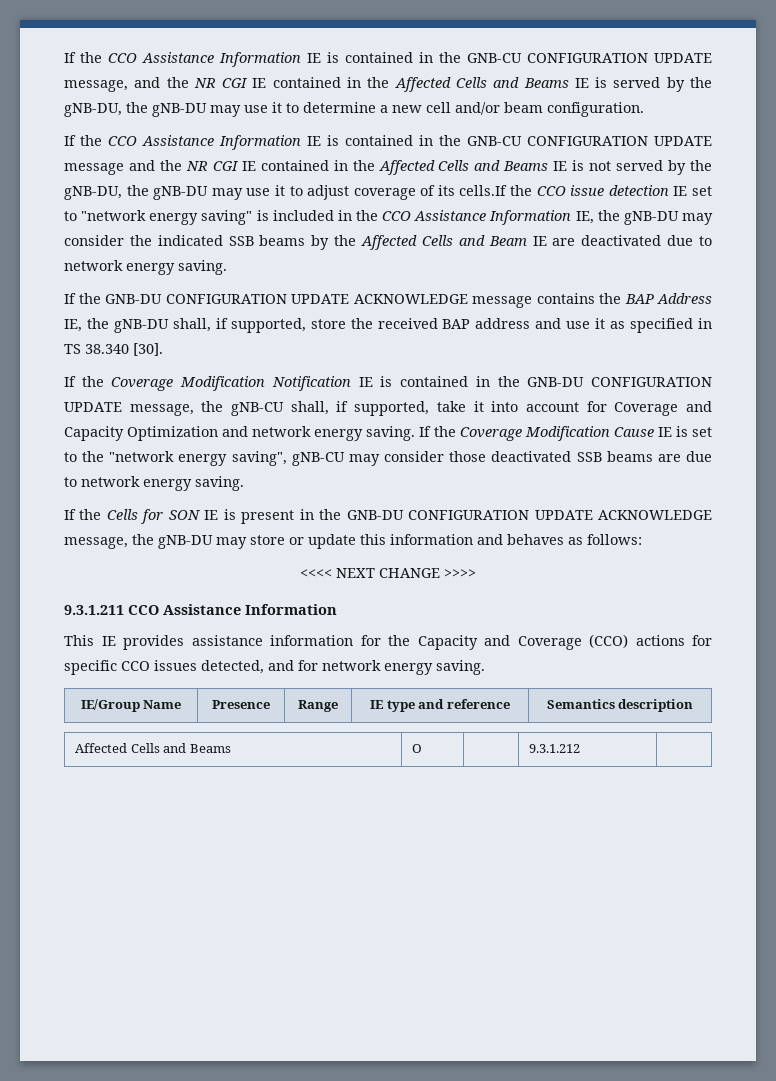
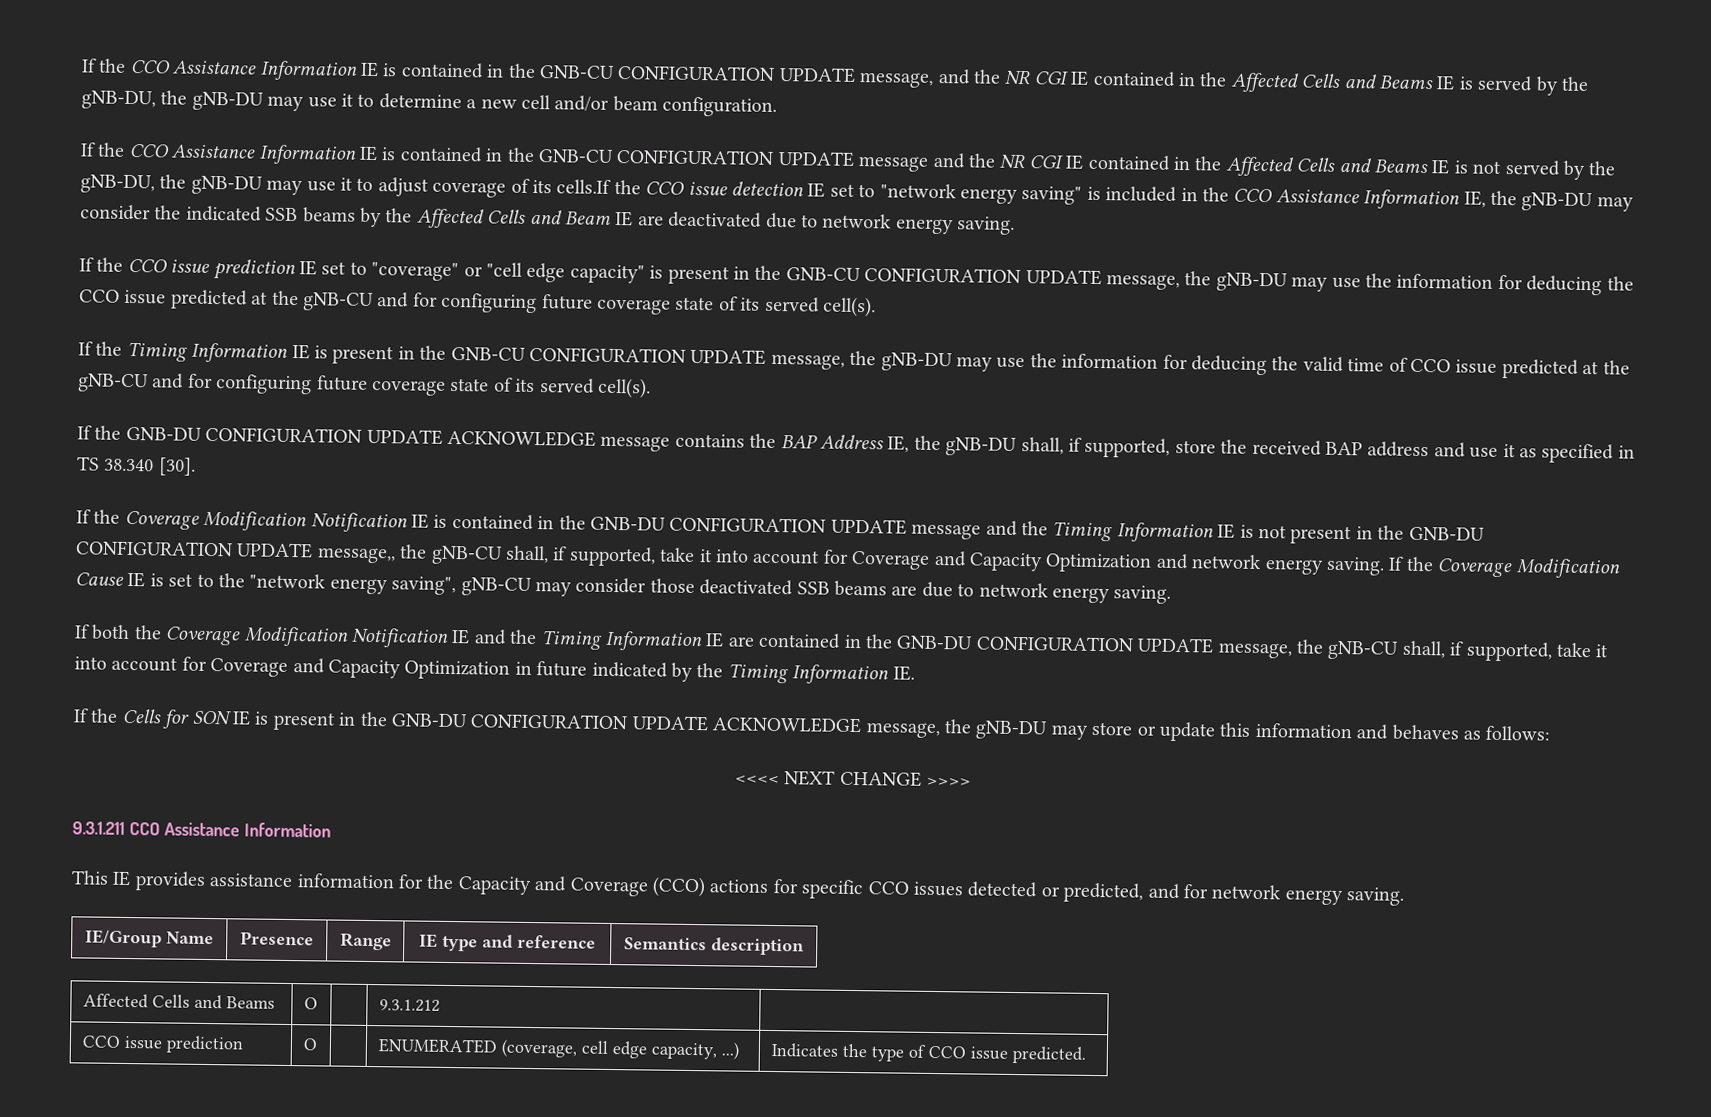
+ If the CCO issue prediction IE set to "coverage" or "cell edge capacity" is present in the GNB-CU CONFIGURATION UPDATE message, the gNB-DU may use the information for deducing the CCO issue predicted at the gNB-CU and for configuring future coverage state of its served cell(s).
+ If the Timing Information IE is present in the GNB-CU CONFIGURATION UPDATE message, the gNB-DU may use the information for deducing the valid time of CCO issue predicted at the gNB-CU and for configuring future coverage state of its served cell(s).
- If the Coverage Modification Notification IE is contained in the GNB-DU CONFIGURATION UPDATE message, the gNB-CU shall, if supported, take it into account for Coverage and Capacity Optimization and network energy saving.
+ If the Coverage Modification Notification IE is contained in the GNB-DU CONFIGURATION UPDATE message and the Timing Information IE is not present in the GNB-DU CONFIGURATION UPDATE message,, the gNB-CU shall, if supported, take it into account for Coverage and Capacity Optimization and network energy saving.
+ If both the Coverage Modification Notification IE and the Timing Information IE are contained in the GNB-DU CONFIGURATION UPDATE message, the gNB-CU shall, if supported, take it into account for Coverage and Capacity Optimization in future indicated by the Timing Information IE.
- This IE provides assistance information for the Capacity and Coverage (CCO) actions for specific CCO issues detected, and for network energy saving.
+ This IE provides assistance information for the Capacity and Coverage (CCO) actions for specific CCO issues detected or predicted, and for network energy saving.
+ CCO issue prediction | O | | ENUMERATED (coverage, cell edge capacity, ...) | Indicates the type of CCO issue predicted.

